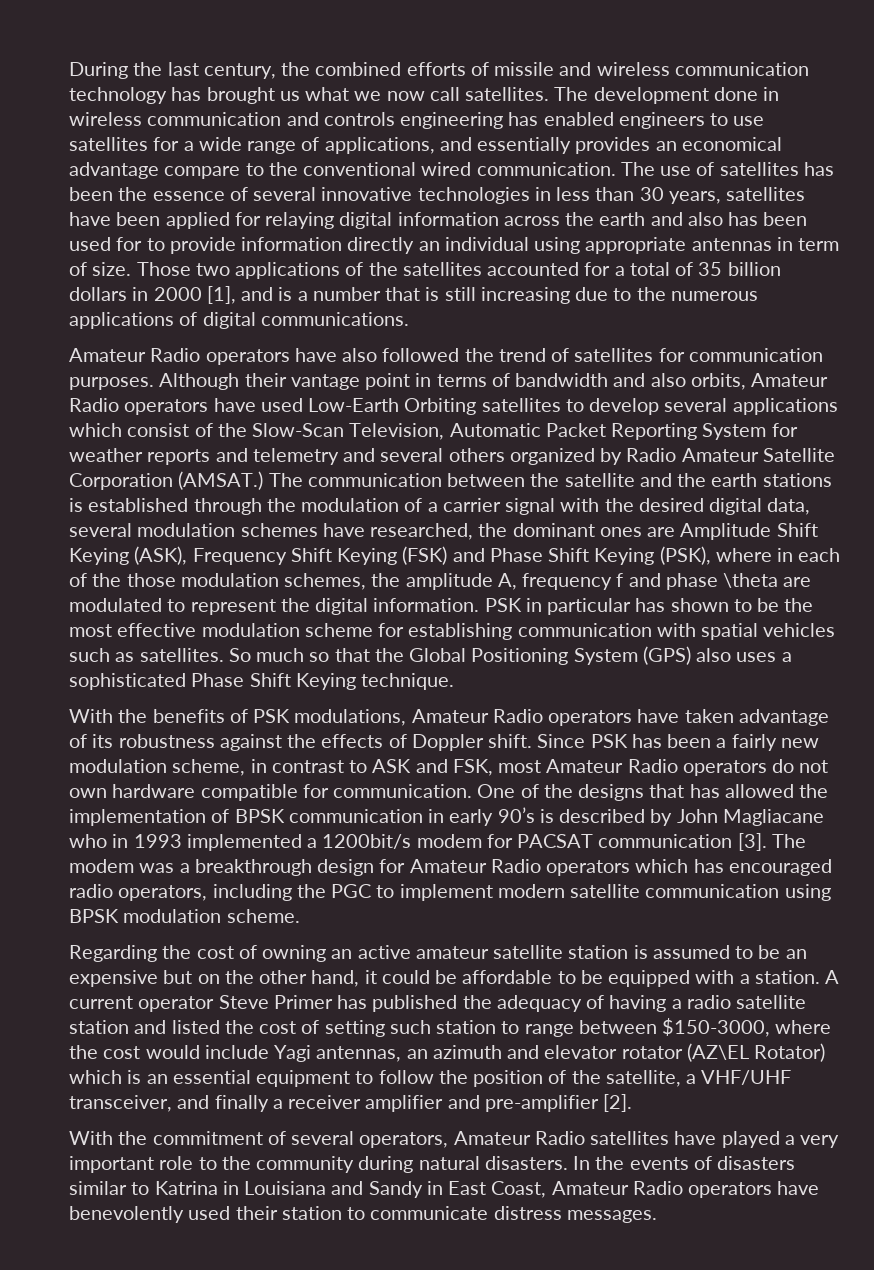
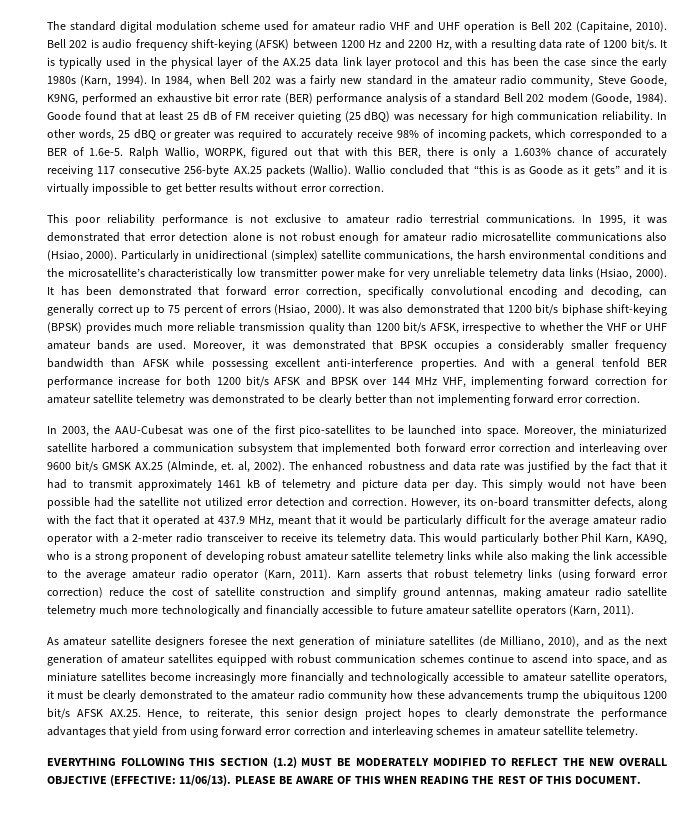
- During the last century, the combined efforts of missile and wireless communication technology has brought us what we now call satellites. The development done in wireless communication and controls engineering has enabled engineers to use satellites for a wide range of applications, and essentially provides an economical advantage compare to the conventional wired communication. The use of satellites has been the essence of several innovative technologies in less than 30 years, satellites have been applied for relaying digital information across the earth and also has been used for to provide information directly an individual using appropriate antennas in term of size. Those two applications of the satellites accounted for a total of 35 billion dollars in 2000 [1], and is a number that is still increasing due to the numerous applications of digital communications.
- Amateur Radio operators have also followed the trend of satellites for communication purposes. Although their vantage point in terms of bandwidth and also orbits, Amateur Radio operators have used Low-Earth Orbiting satellites to develop several applications which consist of the Slow-Scan Television, Automatic Packet Reporting System for weather reports and telemetry and several others organized by Radio Amateur Satellite Corporation (AMSAT.) The communication between the satellite and the earth stations is established through the modulation of a carrier signal with the desired digital data, several modulation schemes have researched, the dominant ones are Amplitude Shift Keying (ASK), Frequency Shift Keying (FSK) and Phase Shift Keying (PSK), where in each of the those modulation schemes, the amplitude A, frequency f and phase \theta are modulated to represent the digital information. PSK in particular has shown to be the most effective modulation scheme for establishing communication with spatial vehicles such as satellites. So much so that the Global Positioning System (GPS) also uses a sophisticated Phase Shift Keying technique.
- With the benefits of PSK modulations, Amateur Radio operators have taken advantage of its robustness against the effects of Doppler shift. Since PSK has been a fairly new modulation scheme, in contrast to ASK and FSK, most Amateur Radio operators do not own hardware compatible for communication. One of the designs that has allowed the implementation of BPSK communication in early 90’s is described by John Magliacane who in 1993 implemented a 1200bit/s modem for PACSAT communication [3]. The modem was a breakthrough design for Amateur Radio operators which has encouraged radio operators, including the PGC to implement modern satellite communication using BPSK modulation scheme.
- Regarding the cost of owning an active amateur satellite station is assumed to be an expensive but on the other hand, it could be affordable to be equipped with a station. A current operator Steve Primer has published the adequacy of having a radio satellite station and listed the cost of setting such station to range between $150-3000, where the cost would include Yagi antennas, an azimuth and elevator rotator (AZ\EL Rotator) which is an essential equipment to follow the position of the satellite, a VHF/UHF transceiver, and finally a receiver amplifier and pre-amplifier [2].
- With the commitment of several operators, Amateur Radio satellites have played a very important role to the community during natural disasters. In the events of disasters similar to Katrina in Louisiana and Sandy in East Coast, Amateur Radio operators have benevolently used their station to communicate distress messages.
+ The standard digital modulation scheme used for amateur radio VHF and UHF operation is Bell 202 (Capitaine, 2010). Bell 202 is audio frequency shift-keying (AFSK) between 1200 Hz and 2200 Hz, with a resulting data rate of 1200 bit/s. It is typically used in the physical layer of the AX.25 data link layer protocol and this has been the case since the early 1980s (Karn, 1994). In 1984, when Bell 202 was a fairly new standard in the amateur radio community, Steve Goode, K9NG, performed an exhaustive bit error rate (BER) performance analysis of a standard Bell 202 modem (Goode, 1984). Goode found that at least 25 dB of FM receiver quieting (25 dBQ) was necessary for high communication reliability. In other words, 25 dBQ or greater was required to accurately receive 98% of incoming packets, which corresponded to a BER of 1.6e-5. Ralph Wallio, WORPK, figured out that with this BER, there is only a 1.603% chance of accurately receiving 117 consecutive 256-byte AX.25 packets (Wallio). Wallio concluded that “this is as Goode as it gets” and it is virtually impossible to get better results without error correction.
+ This poor reliability performance is not exclusive to amateur radio terrestrial communications. In 1995, it was demonstrated that error detection alone is not robust enough for amateur radio microsatellite communications also (Hsiao, 2000). Particularly in unidirectional (simplex) satellite communications, the harsh environmental conditions and the microsatellite’s characteristically low transmitter power make for very unreliable telemetry data links (Hsiao, 2000). It has been demonstrated that forward error correction, specifically convolutional encoding and decoding, can generally correct up to 75 percent of errors (Hsiao, 2000). It was also demonstrated that 1200 bit/s biphase shift-keying (BPSK) provides much more reliable transmission quality than 1200 bit/s AFSK, irrespective to whether the VHF or UHF amateur bands are used. Moreover, it was demonstrated that BPSK occupies a considerably smaller frequency bandwidth than AFSK while possessing excellent anti-interference properties. And with a general tenfold BER performance increase for both 1200 bit/s AFSK and BPSK over 144 MHz VHF, implementing forward correction for amateur satellite telemetry was demonstrated to be clearly better than not implementing forward error correction.
+ In 2003, the AAU-Cubesat was one of the first pico-satellites to be launched into space. Moreover, the miniaturized satellite harbored a communication subsystem that implemented both forward error correction and interleaving over 9600 bit/s GMSK AX.25 (Alminde, et. al, 2002). The enhanced robustness and data rate was justified by the fact that it had to transmit approximately 1461 kB of telemetry and picture data per day. This simply would not have been possible had the satellite not utilized error detection and correction. However, its on-board transmitter defects, along with the fact that it operated at 437.9 MHz, meant that it would be particularly difficult for the average amateur radio operator with a 2-meter radio transceiver to receive its telemetry data. This would particularly bother Phil Karn, KA9Q, who is a strong proponent of developing robust amateur satellite telemetry links while also making the link accessible to the average amateur radio operator (Karn, 2011). Karn asserts that robust telemetry links (using forward error correction) reduce the cost of satellite construction and simplify ground antennas, making amateur radio satellite telemetry much more technologically and financially accessible to future amateur satellite operators (Karn, 2011).
+ As amateur satellite designers foresee the next generation of miniature satellites (de Milliano, 2010), and as the next generation of amateur satellites equipped with robust communication schemes continue to ascend into space, and as miniature satellites become increasingly more financially and technologically accessible to amateur satellite operators, it must be clearly demonstrated to the amateur radio community how these advancements trump the ubiquitous 1200 bit/s AFSK AX.25. Hence, to reiterate, this senior design project hopes to clearly demonstrate the performance advantages that yield from using forward error correction and interleaving schemes in amateur satellite telemetry.
+ EVERYTHING FOLLOWING THIS SECTION (1.2) MUST BE MODERATELY MODIFIED TO REFLECT THE NEW OVERALL OBJECTIVE (EFFECTIVE: 11/06/13). PLEASE BE AWARE OF THIS WHEN READING THE REST OF THIS DOCUMENT.

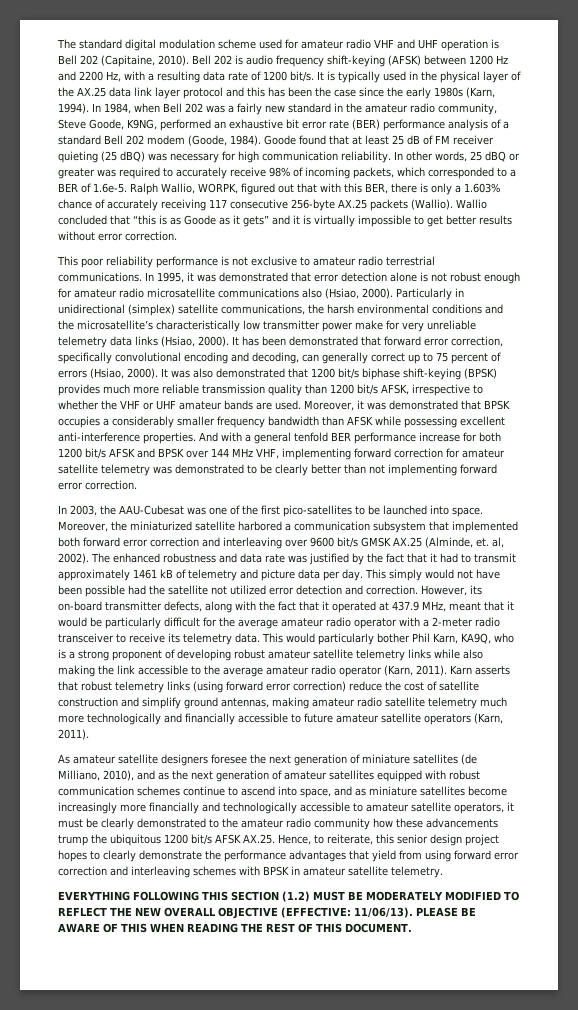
- As amateur satellite designers foresee the next generation of miniature satellites (de Milliano, 2010), and as the next generation of amateur satellites equipped with robust communication schemes continue to ascend into space, and as miniature satellites become increasingly more financially and technologically accessible to amateur satellite operators, it must be clearly demonstrated to the amateur radio community how these advancements trump the ubiquitous 1200 bit/s AFSK AX.25. Hence, to reiterate, this senior design project hopes to clearly demonstrate the performance advantages that yield from using forward error correction and interleaving schemes in amateur satellite telemetry.
+ As amateur satellite designers foresee the next generation of miniature satellites (de Milliano, 2010), and as the next generation of amateur satellites equipped with robust communication schemes continue to ascend into space, and as miniature satellites become increasingly more financially and technologically accessible to amateur satellite operators, it must be clearly demonstrated to the amateur radio community how these advancements trump the ubiquitous 1200 bit/s AFSK AX.25. Hence, to reiterate, this senior design project hopes to clearly demonstrate the performance advantages that yield from using forward error correction and interleaving schemes with BPSK in amateur satellite telemetry.

